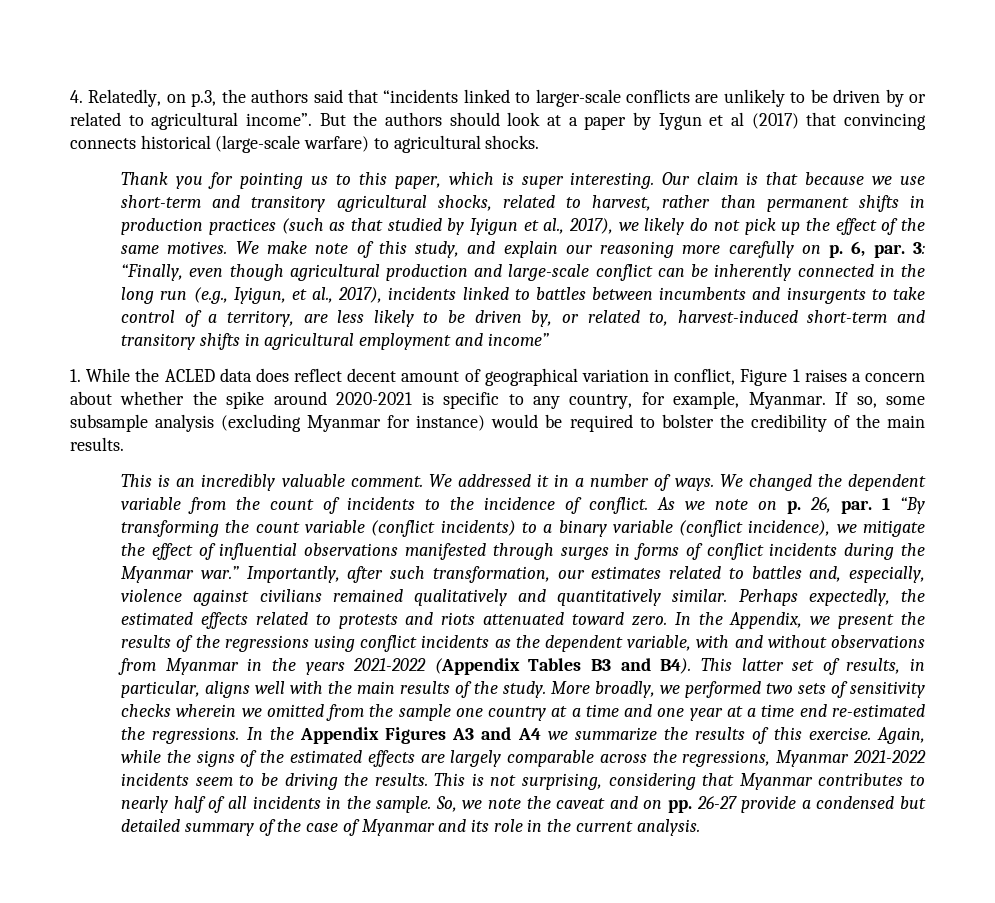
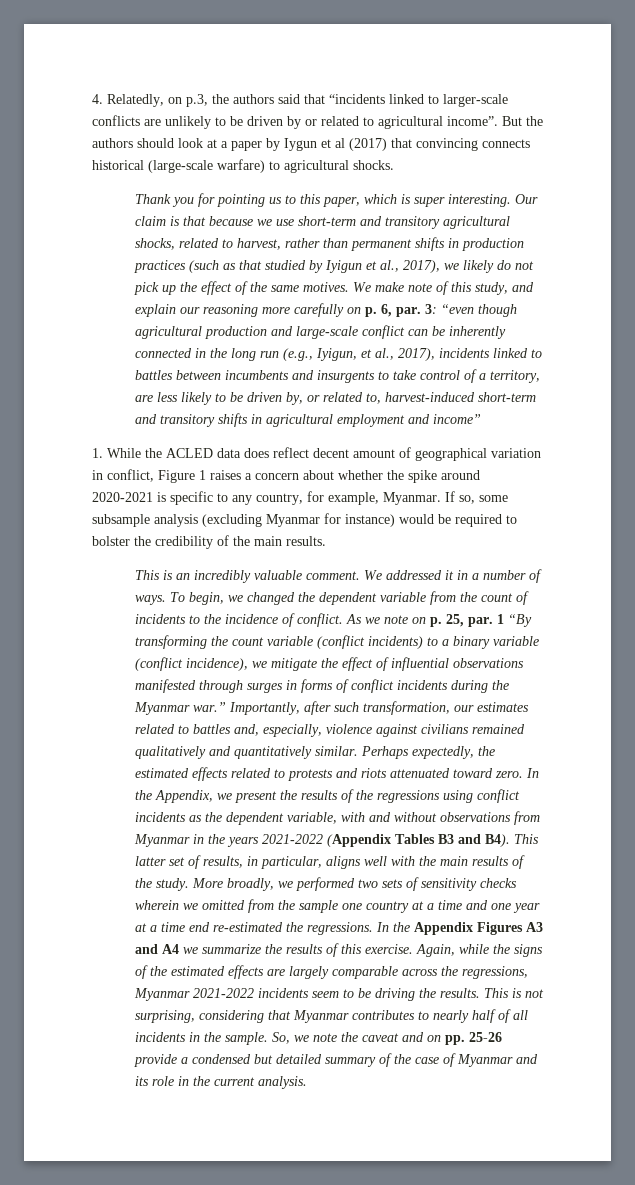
- 3: “Finally, even though agricultural production and large-scale conflict can be inherently connected in the long run (e.g., Iyigun, et al., 2017), incidents linked to battles between incumbents and insurgents to take control of a territory, are less likely to be driven by, or related to, harvest-induced short-term and transitory shifts in agricultural employment and income”
+ 3: “even though agricultural production and large-scale conflict can be inherently connected in the long run (e.g., Iyigun, et al., 2017), incidents linked to battles between incumbents and insurgents to take control of a territory, are less likely to be driven by, or related to, harvest-induced short-term and transitory shifts in agricultural employment and income”
- We changed the dependent variable from the count of incidents to the incidence of conflict.
+ To begin, we changed the dependent variable from the count of incidents to the incidence of conflict.
- As we note on p. 26, par.
+ As we note on p. 25, par.
- So, we note the caveat and on pp. 26-27 provide a condensed but detailed summary of the case of Myanmar and its role in the current analysis.
+ So, we note the caveat and on pp. 25-26 provide a condensed but detailed summary of the case of Myanmar and its role in the current analysis.

